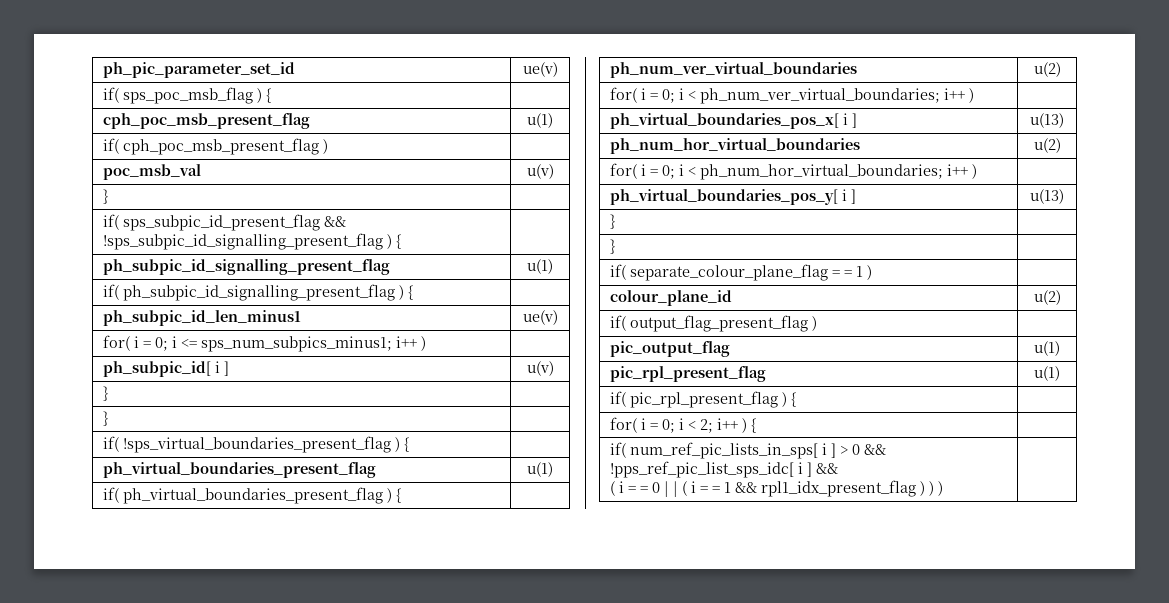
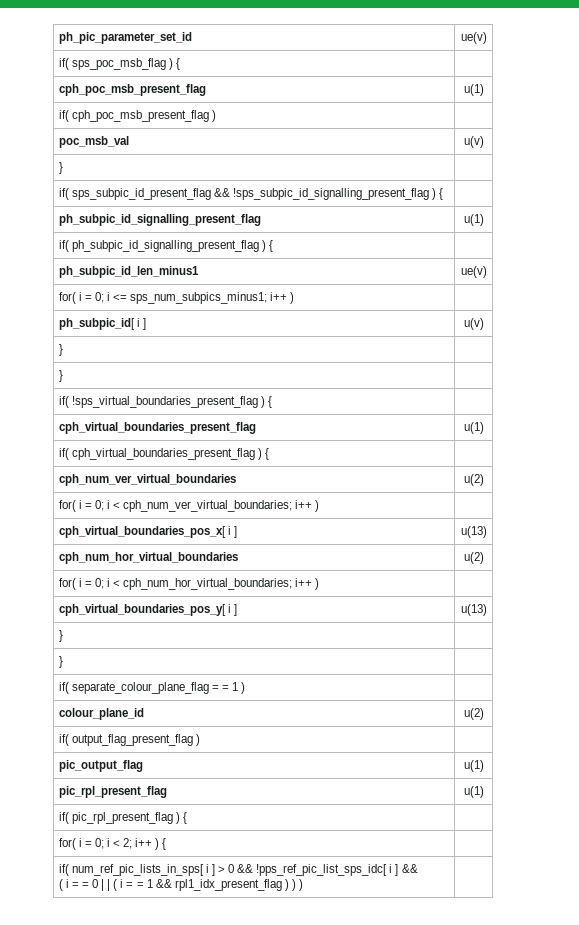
- ph_virtual_boundaries_present_flag | u(1)
- if( ph_virtual_boundaries_present_flag ) { |
- ph_num_ver_virtual_boundaries | u(2)
- for( i = 0; i < ph_num_ver_virtual_boundaries; i++ ) |
- ph_virtual_boundaries_pos_x[ i ] | u(13)
- ph_num_hor_virtual_boundaries | u(2)
- for( i = 0; i < ph_num_hor_virtual_boundaries; i++ ) |
- ph_virtual_boundaries_pos_y[ i ] | u(13)
+ cph_virtual_boundaries_present_flag | u(1)
+ if( cph_virtual_boundaries_present_flag ) { |
+ cph_num_ver_virtual_boundaries | u(2)
+ for( i = 0; i < cph_num_ver_virtual_boundaries; i++ ) |
+ cph_virtual_boundaries_pos_x[ i ] | u(13)
+ cph_num_hor_virtual_boundaries | u(2)
+ for( i = 0; i < cph_num_hor_virtual_boundaries; i++ ) |
+ cph_virtual_boundaries_pos_y[ i ] | u(13)

